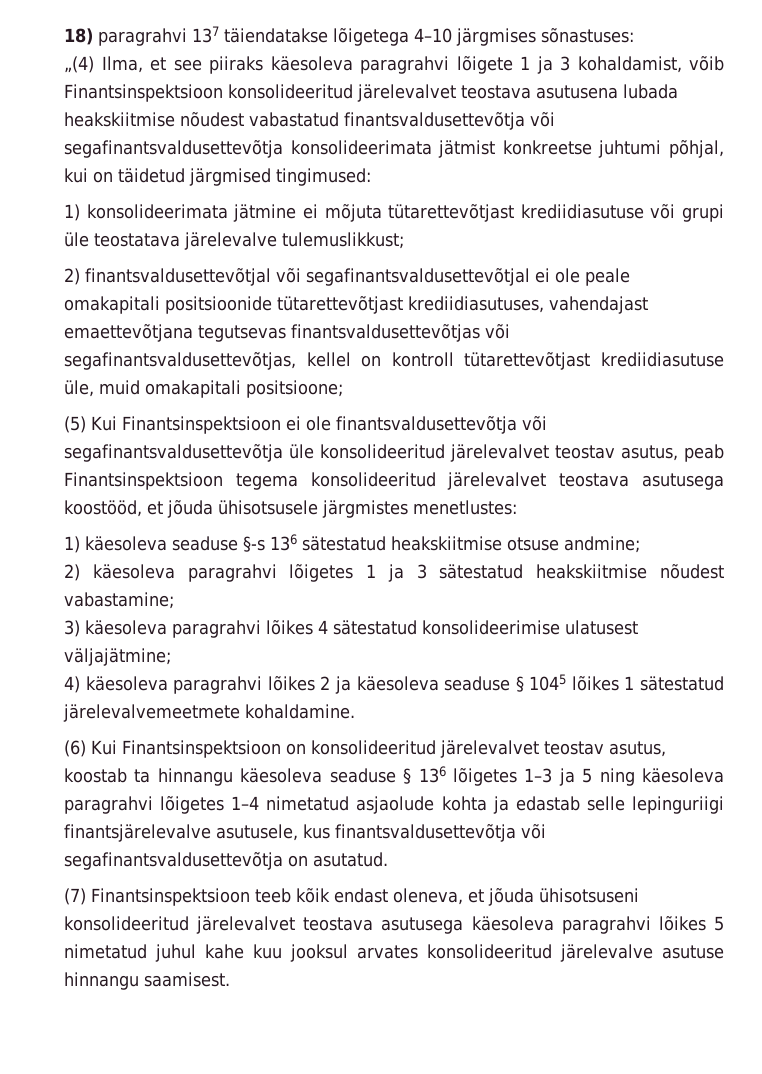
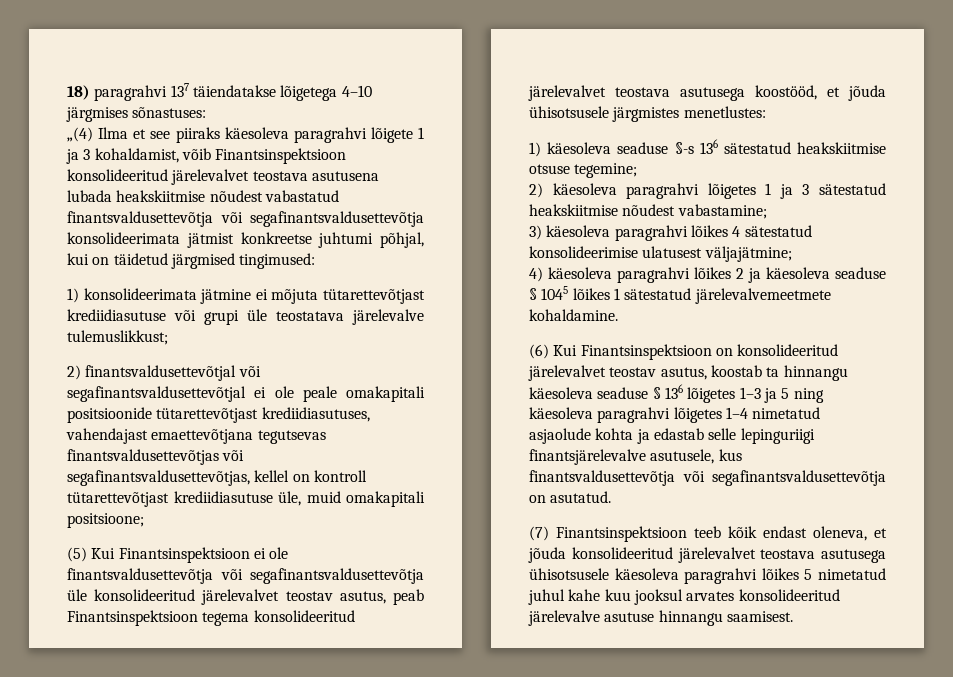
- „(4) Ilma, et see piiraks käesoleva paragrahvi lõigete 1 ja 3 kohaldamist, võib Finantsinspektsioon konsolideeritud järelevalvet teostava asutusena lubada heakskiitmise nõudest vabastatud finantsvaldusettevõtja või segafinantsvaldusettevõtja konsolideerimata jätmist konkreetse juhtumi põhjal, kui on täidetud järgmised tingimused:
+ „(4) Ilma et see piiraks käesoleva paragrahvi lõigete 1 ja 3 kohaldamist, võib Finantsinspektsioon konsolideeritud järelevalvet teostava asutusena lubada heakskiitmise nõudest vabastatud finantsvaldusettevõtja või segafinantsvaldusettevõtja konsolideerimata jätmist konkreetse juhtumi põhjal, kui on täidetud järgmised tingimused:
- 1) käesoleva seaduse §-s 136 sätestatud heakskiitmise otsuse andmine;
+ 1) käesoleva seaduse §-s 136 sätestatud heakskiitmise otsuse tegemine;
- (7) Finantsinspektsioon teeb kõik endast oleneva, et jõuda ühisotsuseni konsolideeritud järelevalvet teostava asutusega käesoleva paragrahvi lõikes 5 nimetatud juhul kahe kuu jooksul arvates konsolideeritud järelevalve asutuse hinnangu saamisest.
+ (7) Finantsinspektsioon teeb kõik endast oleneva, et jõuda konsolideeritud järelevalvet teostava asutusega ühisotsusele käesoleva paragrahvi lõikes 5 nimetatud juhul kahe kuu jooksul arvates konsolideeritud järelevalve asutuse hinnangu saamisest.

